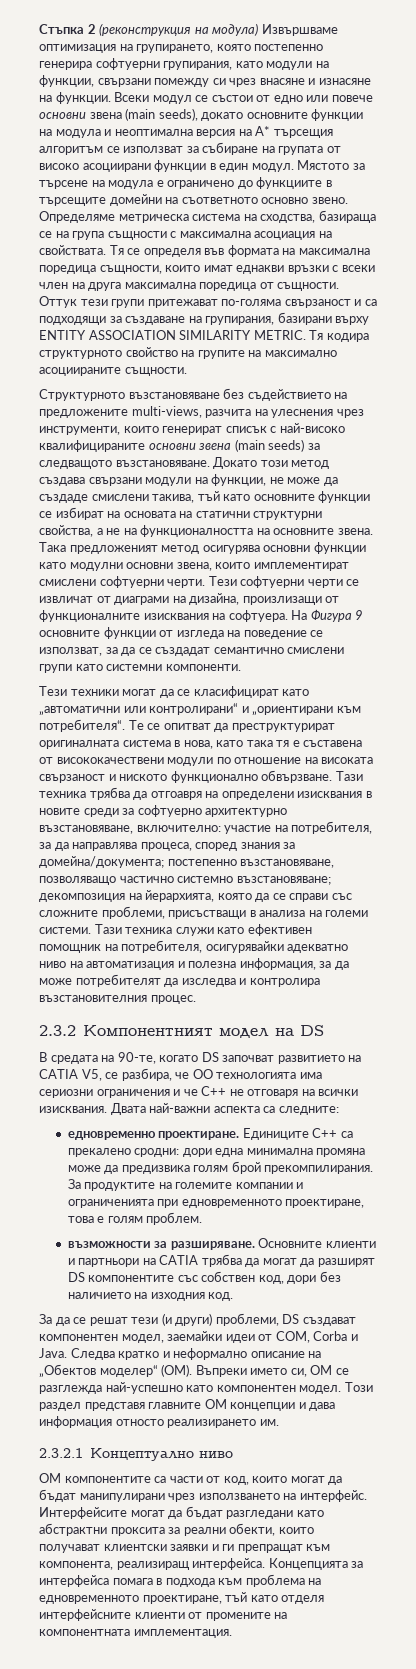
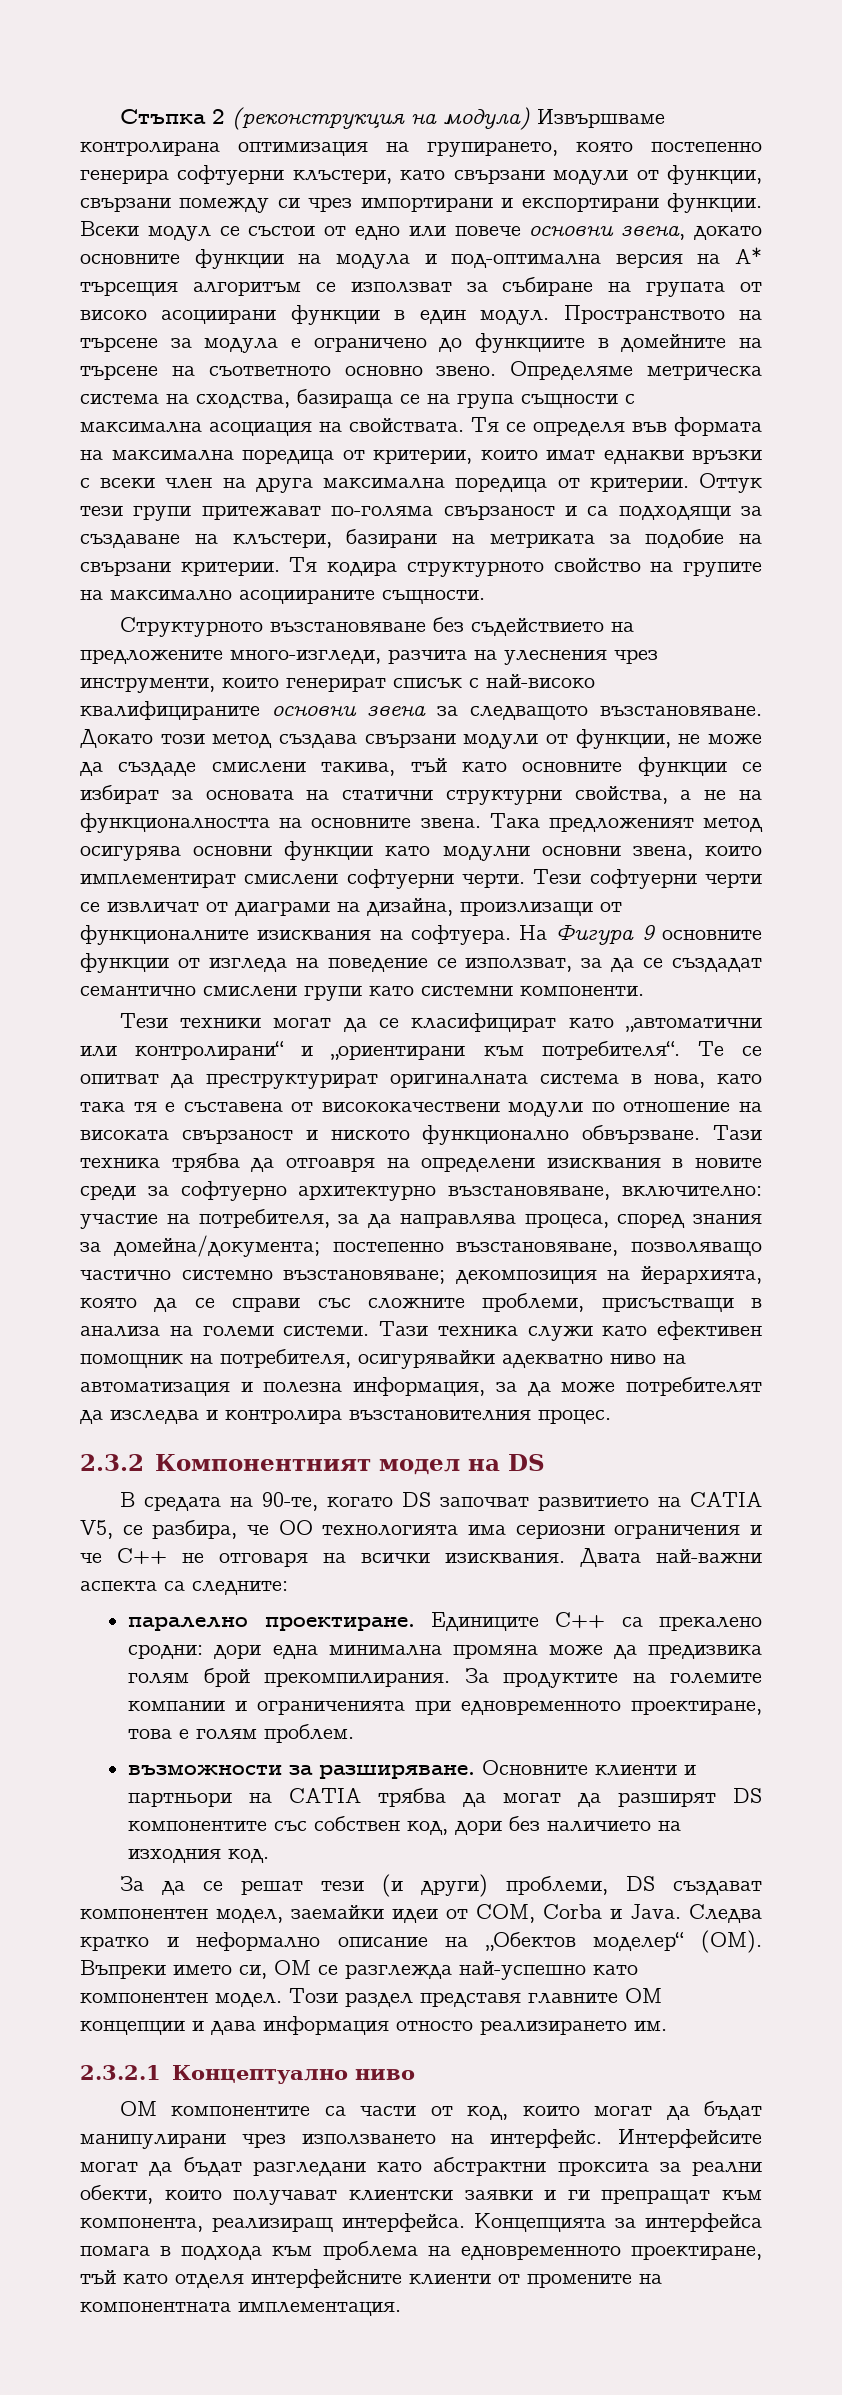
- Стъпка 2 (реконструкция на модула) Извършваме оптимизация на групирането, която постепенно генерира софтуерни групирания, като модули на функции, свързани помежду си чрез внасяне и изнасяне на функции.
+ Стъпка 2 (реконструкция на модула) Извършваме контролирана оптимизация на групирането, която постепенно генерира софтуерни клъстери, като свързани модули от функции, свързани помежду си чрез импортирани и експортирани функции.
- Всеки модул се състои от едно или повече основни звена (main seeds), докато основните функции на модула и неоптимална версия на A* търсещия алгоритъм се използват за събиране на групата от високо асоциирани функции в един модул.
+ Всеки модул се състои от едно или повече основни звена, докато основните функции на модула и под-оптимална версия на A* търсещия алгоритъм се използват за събиране на групата от високо асоциирани функции в един модул.
- Мястото за търсене на модула е ограничено до функциите в търсещите домейни на съответното основно звено.
+ Пространството на търсене за модула е ограничено до функциите в домейните на търсене на съответното основно звено.
- Тя се определя във формата на максимална поредица същности, които имат еднакви връзки с всеки член на друга максимална поредица от същности.
+ Тя се определя във формата на максимална поредица от критерии, които имат еднакви връзки с всеки член на друга максимална поредица от критерии.
- Оттук тези групи притежават по-голяма свързаност и са подходящи за създаване на групирания, базирани върху ENTITY ASSOCIATION SIMILARITY METRIC.
+ Оттук тези групи притежават по-голяма свързаност и са подходящи за създаване на клъстери, базирани на метриката за подобие на свързани критерии.
- Структурното възстановяване без съдействието на предложените multi-views, разчита на улеснения чрез инструменти, които генерират списък с най-високо квалифицираните основни звена (main seeds) за следващото възстановяване.
+ Структурното възстановяване без съдействието на предложените много-изгледи, разчита на улеснения чрез инструменти, които генерират списък с най-високо квалифицираните основни звена за следващото възстановяване.
- Докато този метод създава свързани модули на функции, не може да създаде смислени такива, тъй като основните функции се избират на основата на статични структурни свойства, а не на функционалността на основните звена.
+ Докато този метод създава свързани модули от функции, не може да създаде смислени такива, тъй като основните функции се избират за основата на статични структурни свойства, а не на функционалността на основните звена.
- едновременно проектиране.
+ паралелно проектиране.

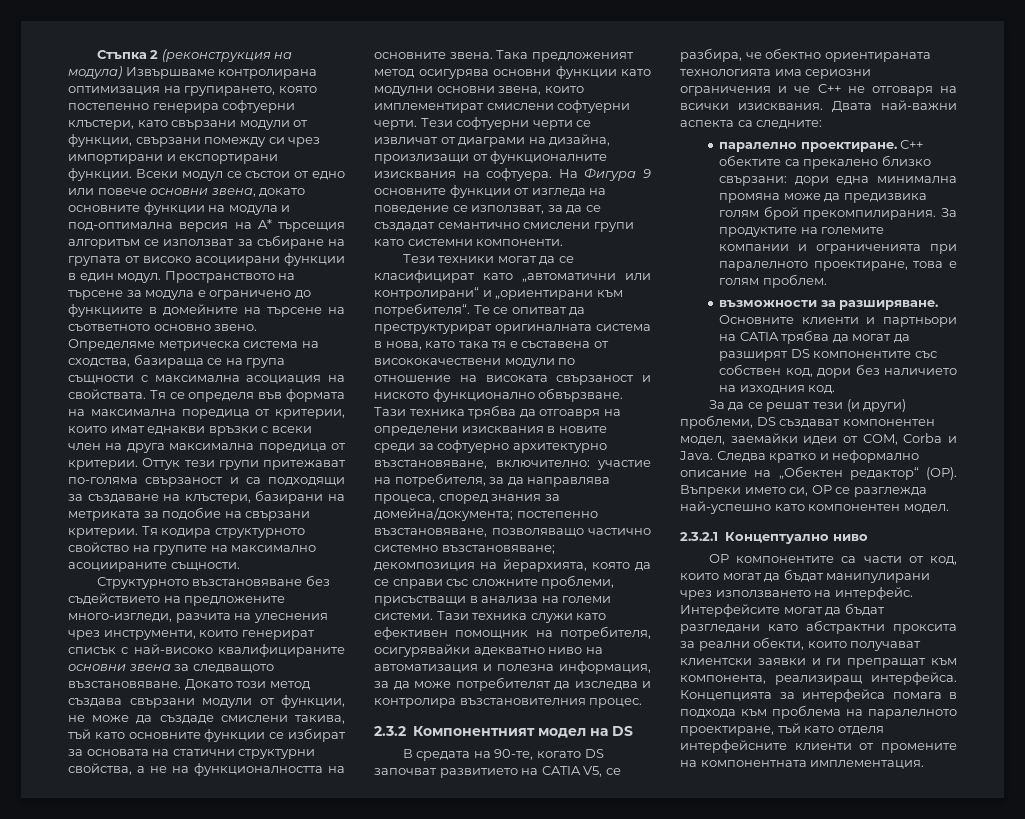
- В средата на 90-те, когато DS започват развитието на CATIA V5, се разбира, че ОО технологията има сериозни ограничения и че C++ не отговаря на всички изисквания.
+ В средата на 90-те, когато DS започват развитието на CATIA V5, се разбира, че обектно ориентираната технологията има сериозни ограничения и че C++ не отговаря на всички изисквания.
- Единиците С++ са прекалено сродни: дори една минимална промяна може да предизвика голям брой прекомпилирания.
+ С++ обектите са прекалено близко свързани: дори една минимална промяна може да предизвика голям брой прекомпилирания.
- За продуктите на големите компании и ограниченията при едновременното проектиране, това е голям проблем.
+ За продуктите на големите компании и ограниченията при паралелното проектиране, това е голям проблем.
- Следва кратко и неформално описание на „Обектов моделер“ (ОМ). Въпреки името си, ОМ се разглежда най-успешно като компонентен модел. Този раздел представя главните ОМ концепции и дава информация относто реализирането им.
+ Следва кратко и неформално описание на „Обектен редактор“ (ОР). Въпреки името си, ОР се разглежда най-успешно като компонентен модел.
- ОМ компонентите са части от код, които могат да бъдат манипулирани чрез използването на интерфейс.
+ ОР компонентите са части от код, които могат да бъдат манипулирани чрез използването на интерфейс.
- Концепцията за интерфейса помага в подхода към проблема на едновременното проектиране, тъй като отделя интерфейсните клиенти от промените на компонентната имплементация.
+ Концепцията за интерфейса помага в подхода към проблема на паралелното проектиране, тъй като отделя интерфейсните клиенти от промените на компонентната имплементация.

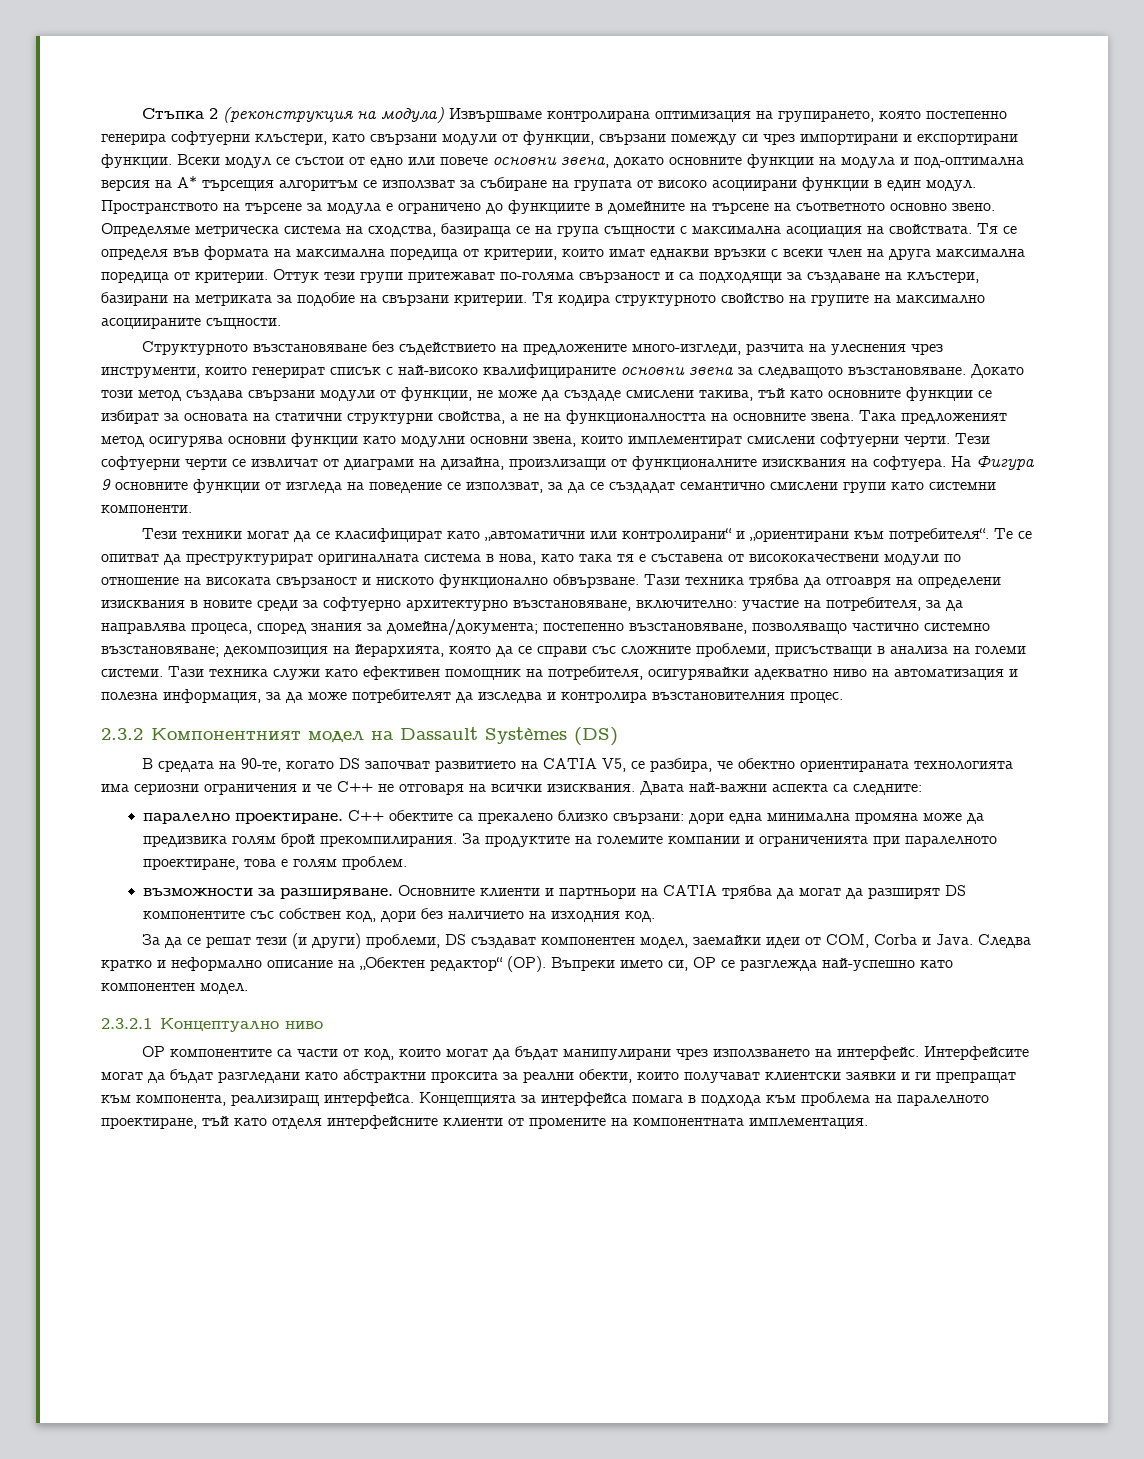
- 2.3.2 Компонентният модел на DS
+ 2.3.2 Компонентният модел на Dassault Systèmes (DS)

